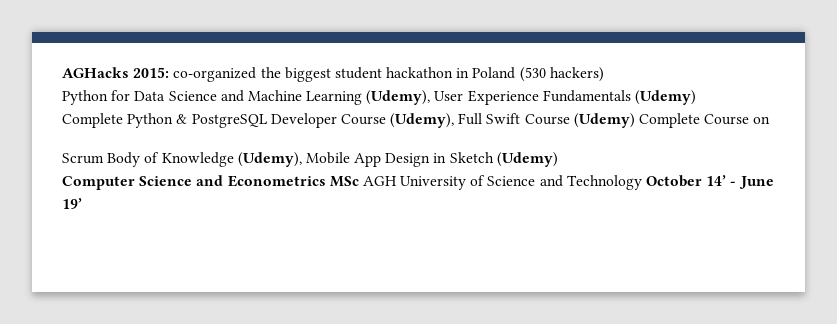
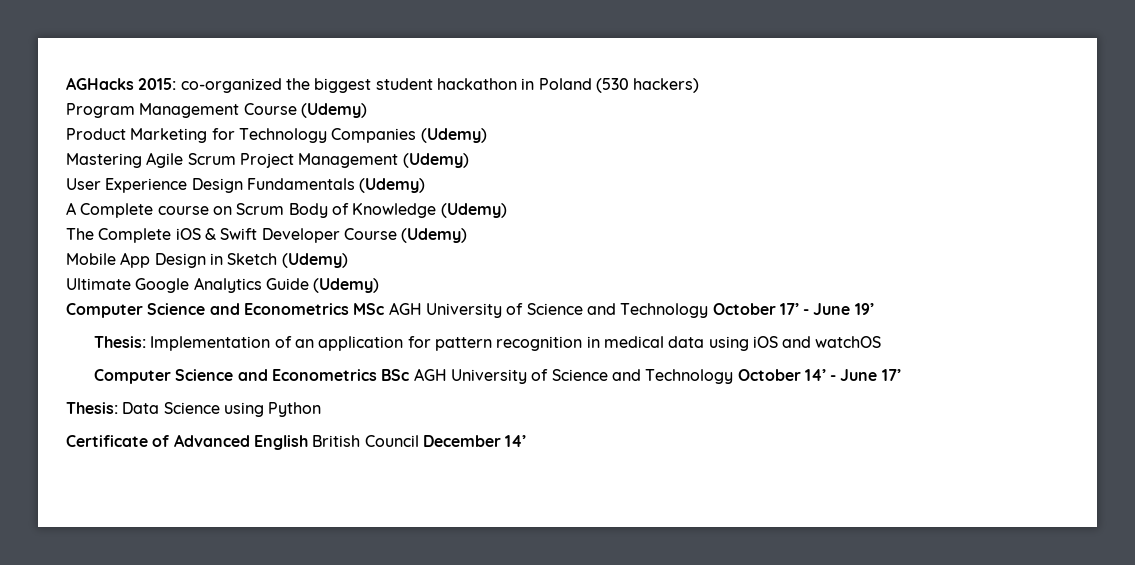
- Python for Data Science and Machine Learning (Udemy), User Experience Fundamentals (Udemy)
+ Program Management Course (Udemy)
+ Product Marketing for Technology Companies (Udemy)
+ Mastering Agile Scrum Project Management (Udemy)
+ User Experience Design Fundamentals (Udemy)
- Complete Python & PostgreSQL Developer Course (Udemy), Full Swift Course (Udemy) Complete Course on
- Scrum Body of Knowledge (Udemy), Mobile App Design in Sketch (Udemy)
+ A Complete course on Scrum Body of Knowledge (Udemy)
+ The Complete iOS & Swift Developer Course (Udemy)
+ Mobile App Design in Sketch (Udemy)
+ Ultimate Google Analytics Guide (Udemy)
- Computer Science and Econometrics MSc AGH University of Science and Technology October 14’ - June 19’
+ Computer Science and Econometrics MSc AGH University of Science and Technology October 17’ - June 19’
+ Thesis: Implementation of an application for pattern recognition in medical data using iOS and watchOS
+ Computer Science and Econometrics BSc AGH University of Science and Technology October 14’ - June 17’
+ Thesis: Data Science using Python
+ Certificate of Advanced English British Council December 14’

